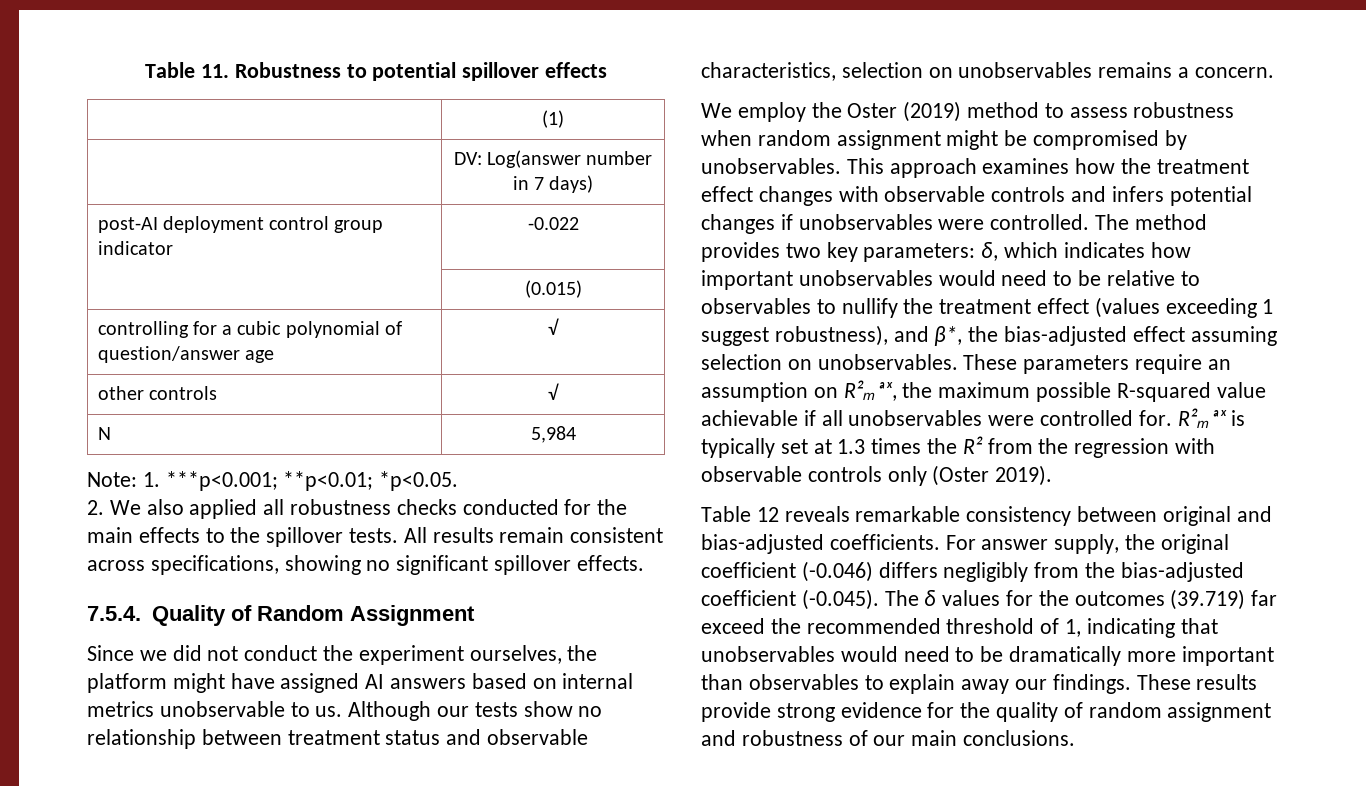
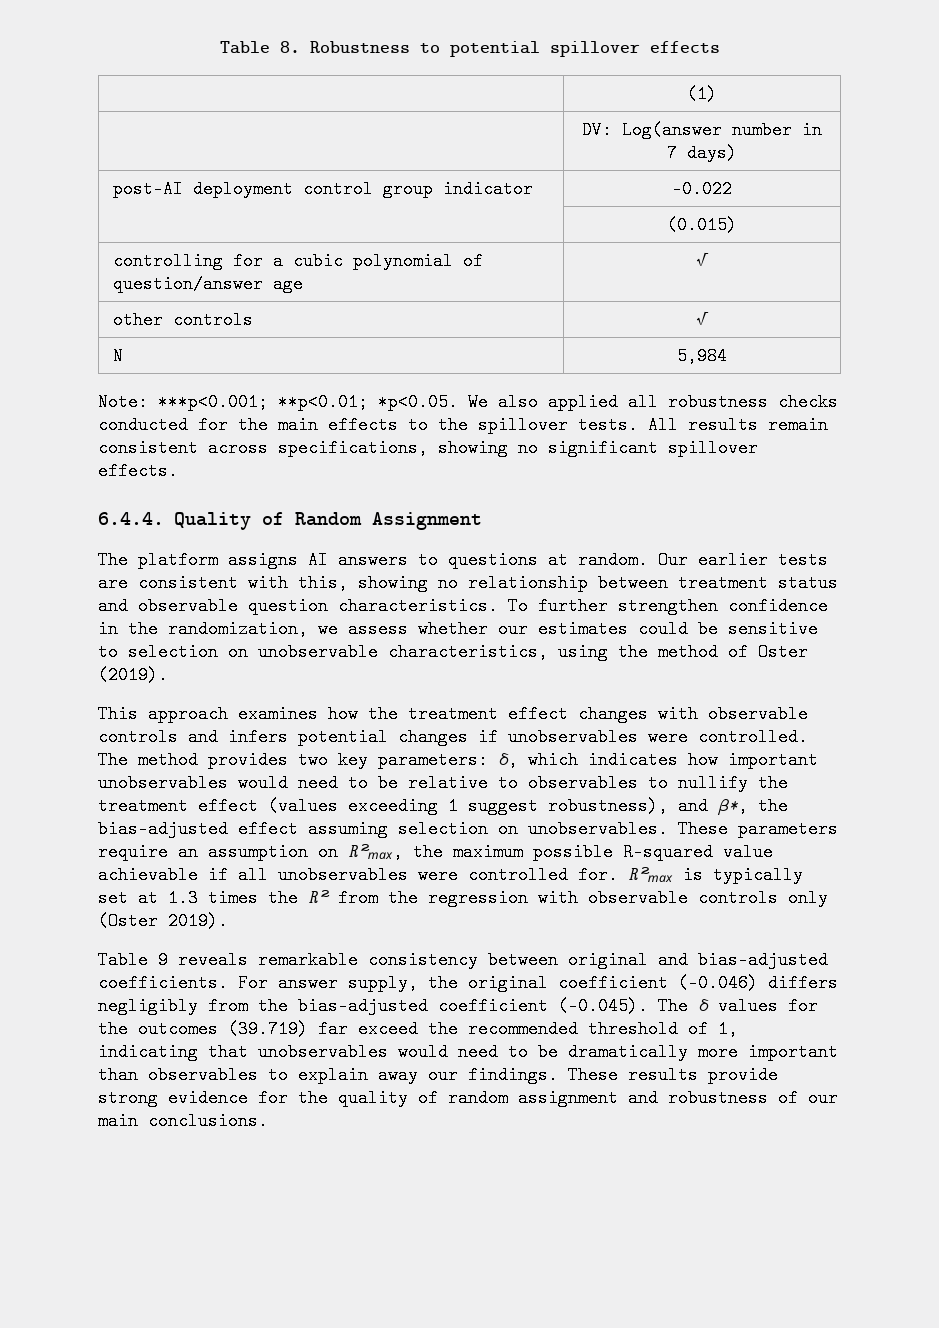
- Table 11. Robustness to potential spillover effects
+ Table 8. Robustness to potential spillover effects
- Note: 1. ***p<0.001; **p<0.01; *p<0.05.
- 2. We also applied all robustness checks conducted for the main effects to the spillover tests.
+ Note: ***p<0.001; **p<0.01; *p<0.05. We also applied all robustness checks conducted for the main effects to the spillover tests.
- 7.5.4. Quality of Random Assignment
+ 6.4.4. Quality of Random Assignment
- Since we did not conduct the experiment ourselves, the platform might have assigned AI answers based on internal metrics unobservable to us. Although our tests show no relationship between treatment status and observable characteristics, selection on unobservables remains a concern.
- We employ the Oster (2019) method to assess robustness when random assignment might be compromised by unobservables. This approach examines how the treatment effect changes with observable controls and infers potential changes if unobservables were controlled.
+ The platform assigns AI answers to questions at random. Our earlier tests are consistent with this, showing no relationship between treatment status and observable question characteristics. To further strengthen confidence in the randomization, we assess whether our estimates could be sensitive to selection on unobservable characteristics, using the method of Oster (2019).
+ This approach examines how the treatment effect changes with observable controls and infers potential changes if unobservables were controlled.
- Table 12 reveals remarkable consistency between original and bias-adjusted coefficients.
+ Table 9 reveals remarkable consistency between original and bias-adjusted coefficients.

